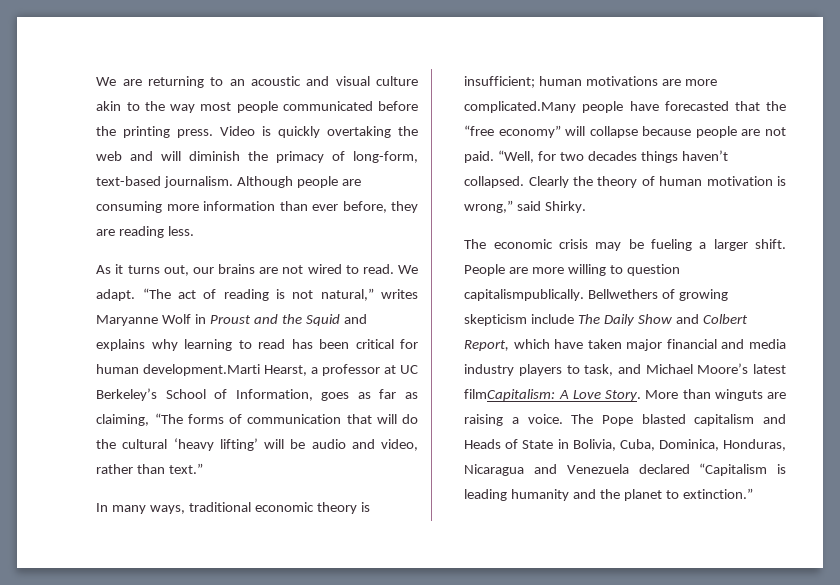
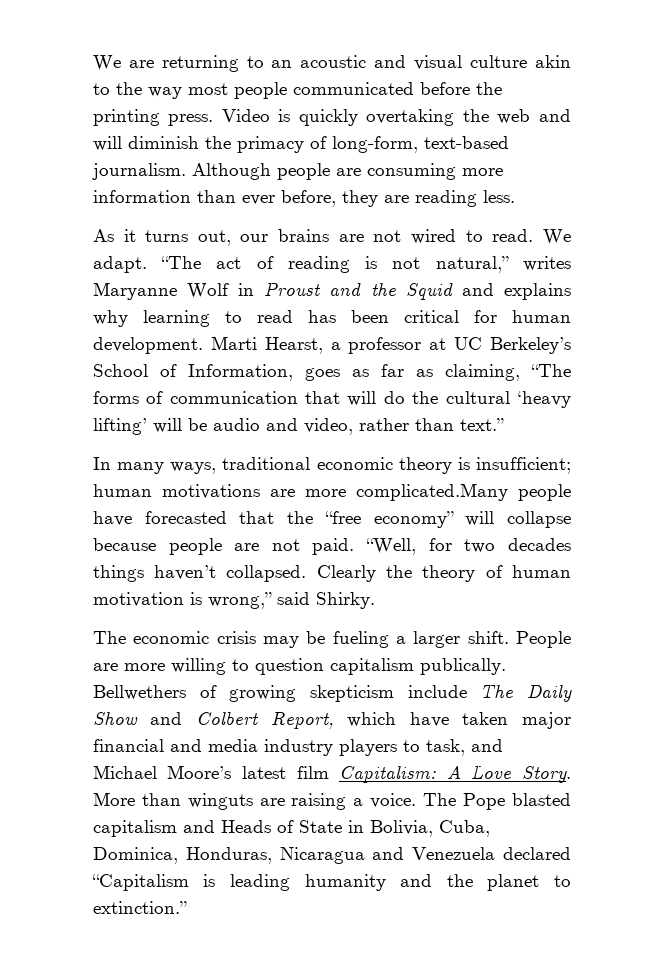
- “The act of reading is not natural,” writes Maryanne Wolf in Proust and the Squid and explains why learning to read has been critical for human development.Marti Hearst, a professor at UC Berkeley’s School of Information, goes as far as claiming, “The forms of communication that will do the cultural ‘heavy lifting’ will be audio and video, rather than text.”
+ “The act of reading is not natural,” writes Maryanne Wolf in Proust and the Squid and explains why learning to read has been critical for human development. Marti Hearst, a professor at UC Berkeley’s School of Information, goes as far as claiming, “The forms of communication that will do the cultural ‘heavy lifting’ will be audio and video, rather than text.”
- People are more willing to question capitalismpublically.
+ People are more willing to question capitalism publically.
- Bellwethers of growing skepticism include The Daily Show and Colbert Report, which have taken major financial and media industry players to task, and Michael Moore’s latest filmCapitalism: A Love Story.
+ Bellwethers of growing skepticism include The Daily Show and Colbert Report, which have taken major financial and media industry players to task, and Michael Moore’s latest film Capitalism: A Love Story.

